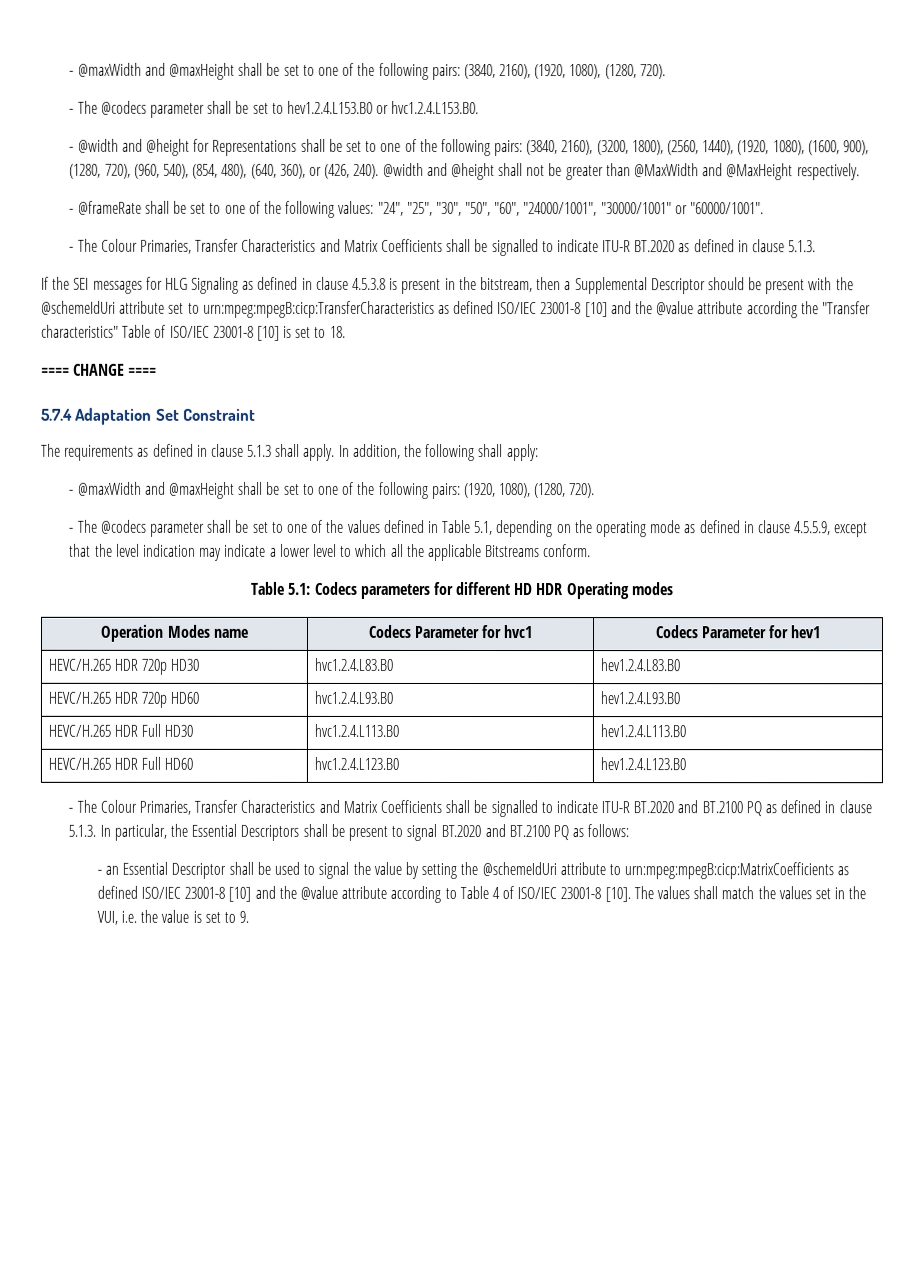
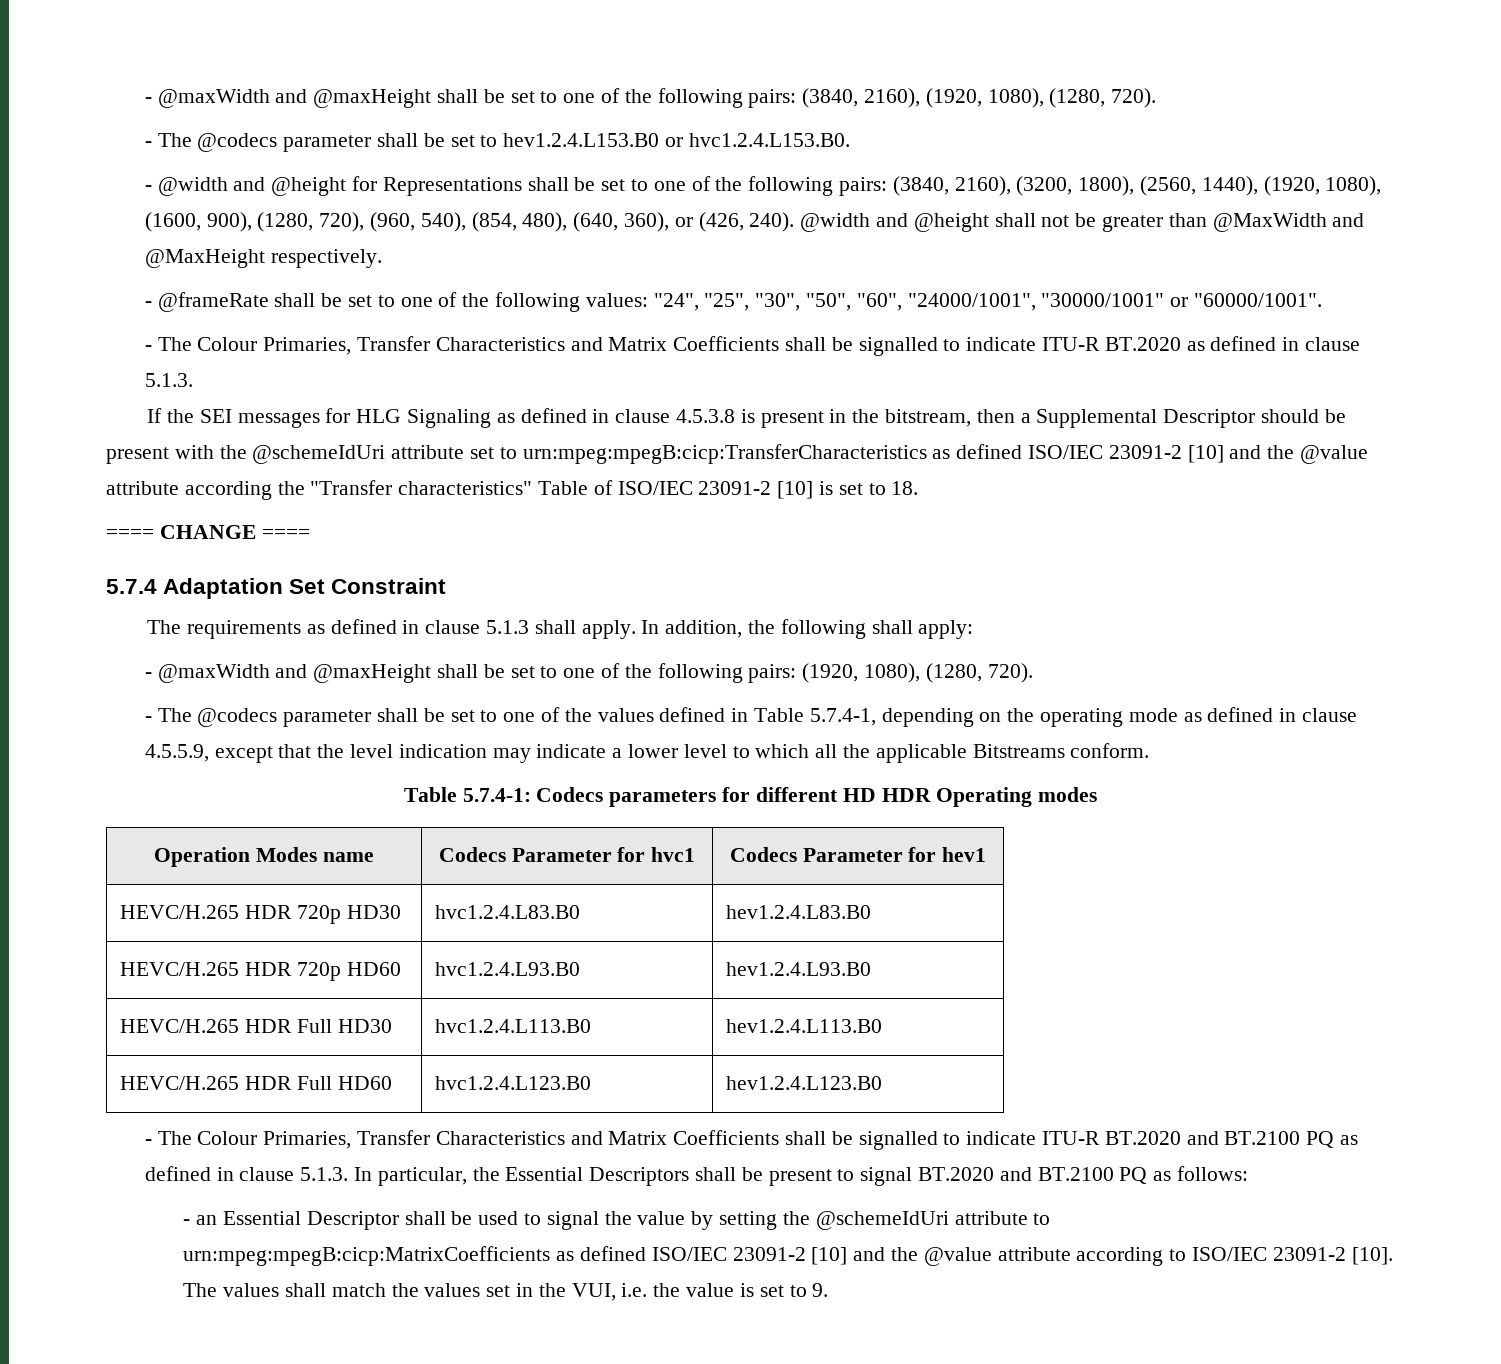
- If the SEI messages for HLG Signaling as defined in clause 4.5.3.8 is present in the bitstream, then a Supplemental Descriptor should be present with the @schemeIdUri attribute set to urn:mpeg:mpegB:cicp:TransferCharacteristics as defined ISO/IEC 23001-8 [10] and the @value attribute according the "Transfer characteristics" Table of ISO/IEC 23001-8 [10] is set to 18.
+ If the SEI messages for HLG Signaling as defined in clause 4.5.3.8 is present in the bitstream, then a Supplemental Descriptor should be present with the @schemeIdUri attribute set to urn:mpeg:mpegB:cicp:TransferCharacteristics as defined ISO/IEC 23091-2 [10] and the @value attribute according the "Transfer characteristics" Table of ISO/IEC 23091-2 [10] is set to 18.
- - The @codecs parameter shall be set to one of the values defined in Table 5.1, depending on the operating mode as defined in clause 4.5.5.9, except that the level indication may indicate a lower level to which all the applicable Bitstreams conform.
+ - The @codecs parameter shall be set to one of the values defined in Table 5.7.4-1, depending on the operating mode as defined in clause 4.5.5.9, except that the level indication may indicate a lower level to which all the applicable Bitstreams conform.
- Table 5.1: Codecs parameters for different HD HDR Operating modes
+ Table 5.7.4-1: Codecs parameters for different HD HDR Operating modes
- - an Essential Descriptor shall be used to signal the value by setting the @schemeIdUri attribute to urn:mpeg:mpegB:cicp:MatrixCoefficients as defined ISO/IEC 23001-8 [10] and the @value attribute according to Table 4 of ISO/IEC 23001-8 [10].
+ - an Essential Descriptor shall be used to signal the value by setting the @schemeIdUri attribute to urn:mpeg:mpegB:cicp:MatrixCoefficients as defined ISO/IEC 23091-2 [10] and the @value attribute according to ISO/IEC 23091-2 [10].

